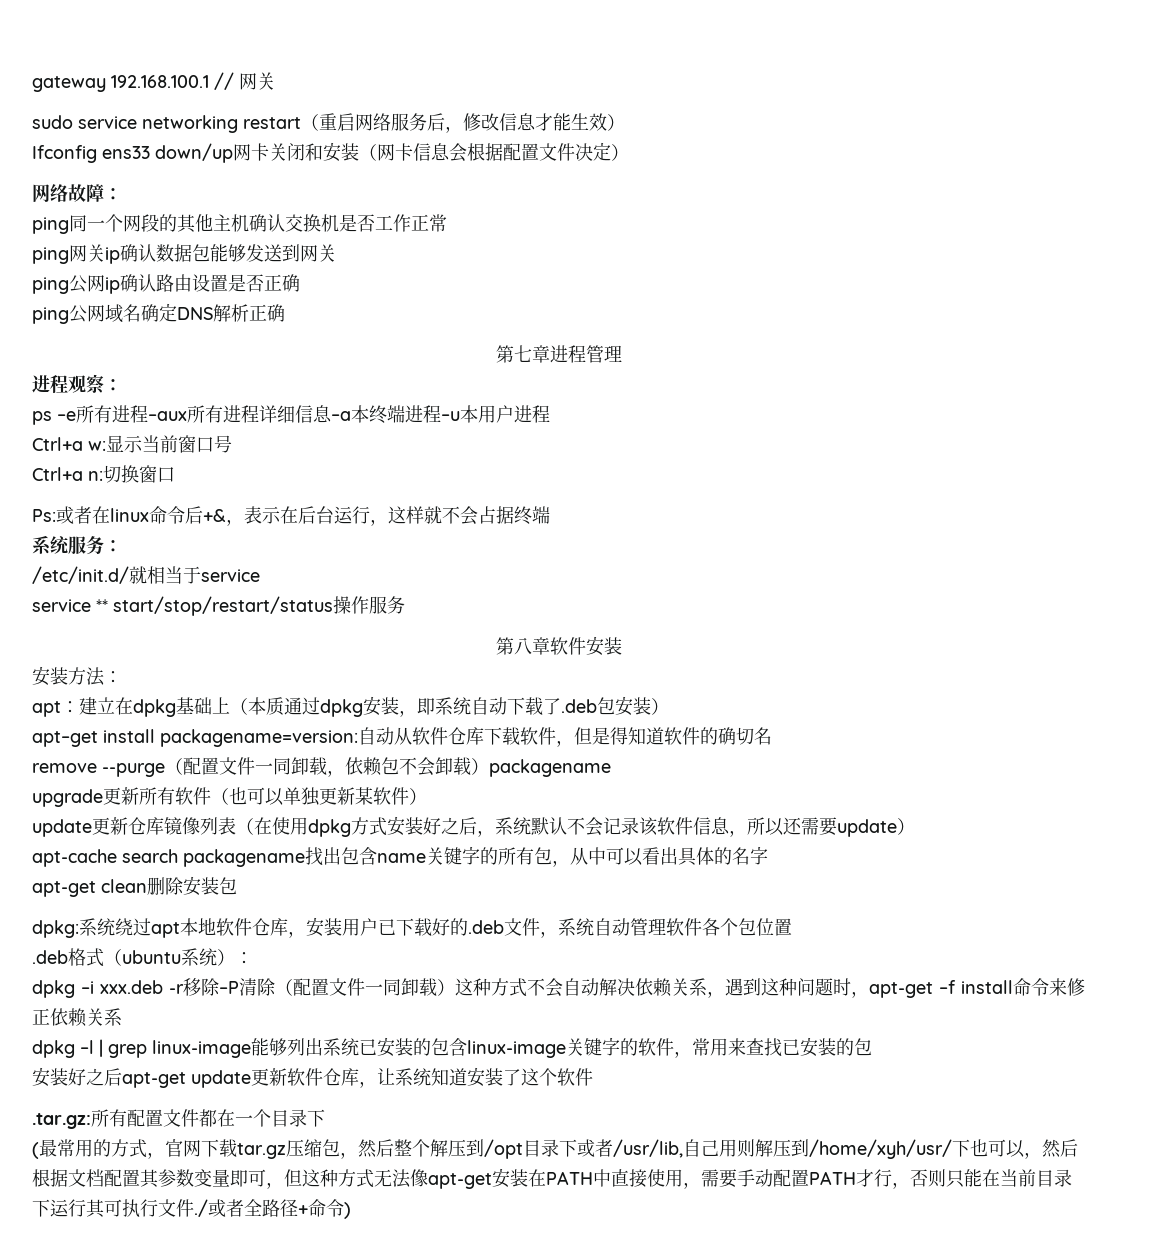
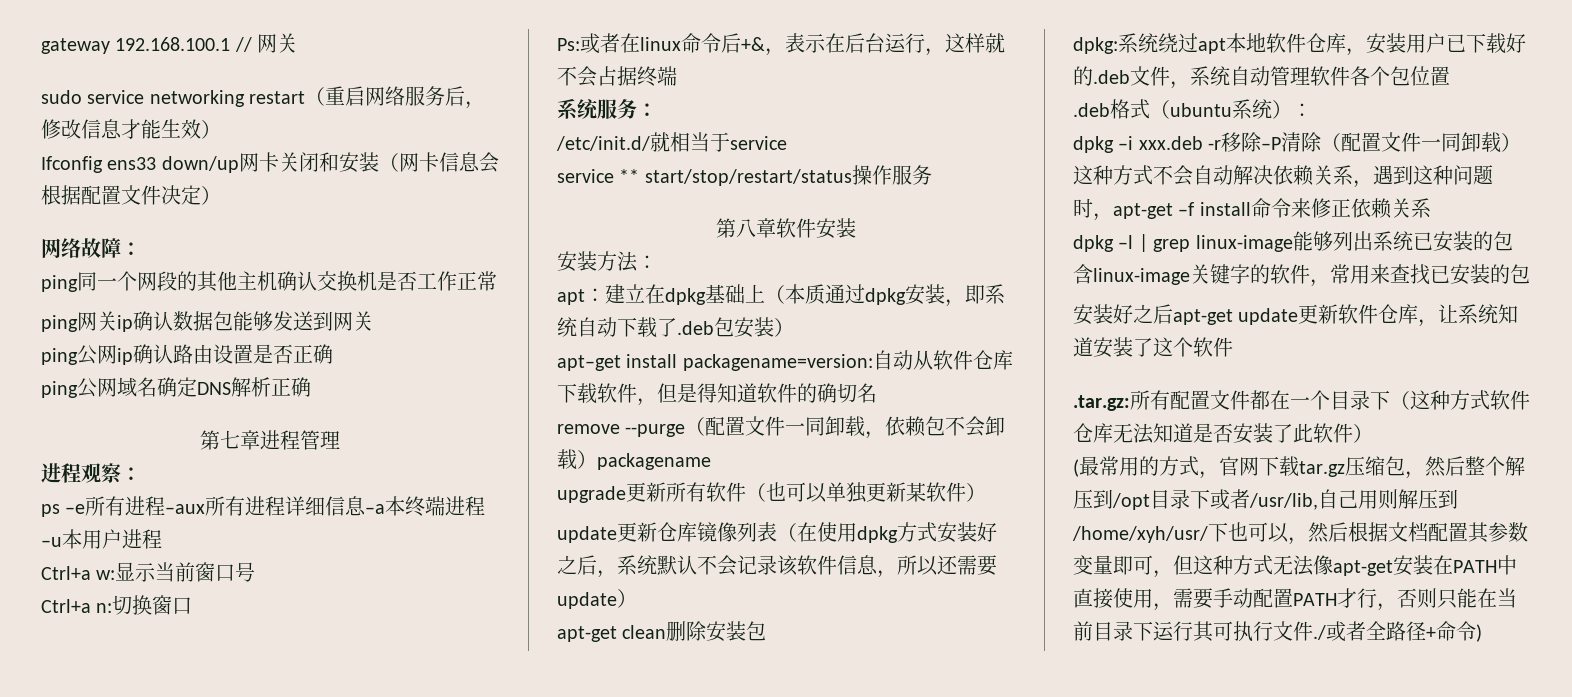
- apt-cache search packagename找出包含name关键字的所有包，从中可以看出具体的名字
- .tar.gz:所有配置文件都在一个目录下
+ .tar.gz:所有配置文件都在一个目录下（这种方式软件仓库无法知道是否安装了此软件）

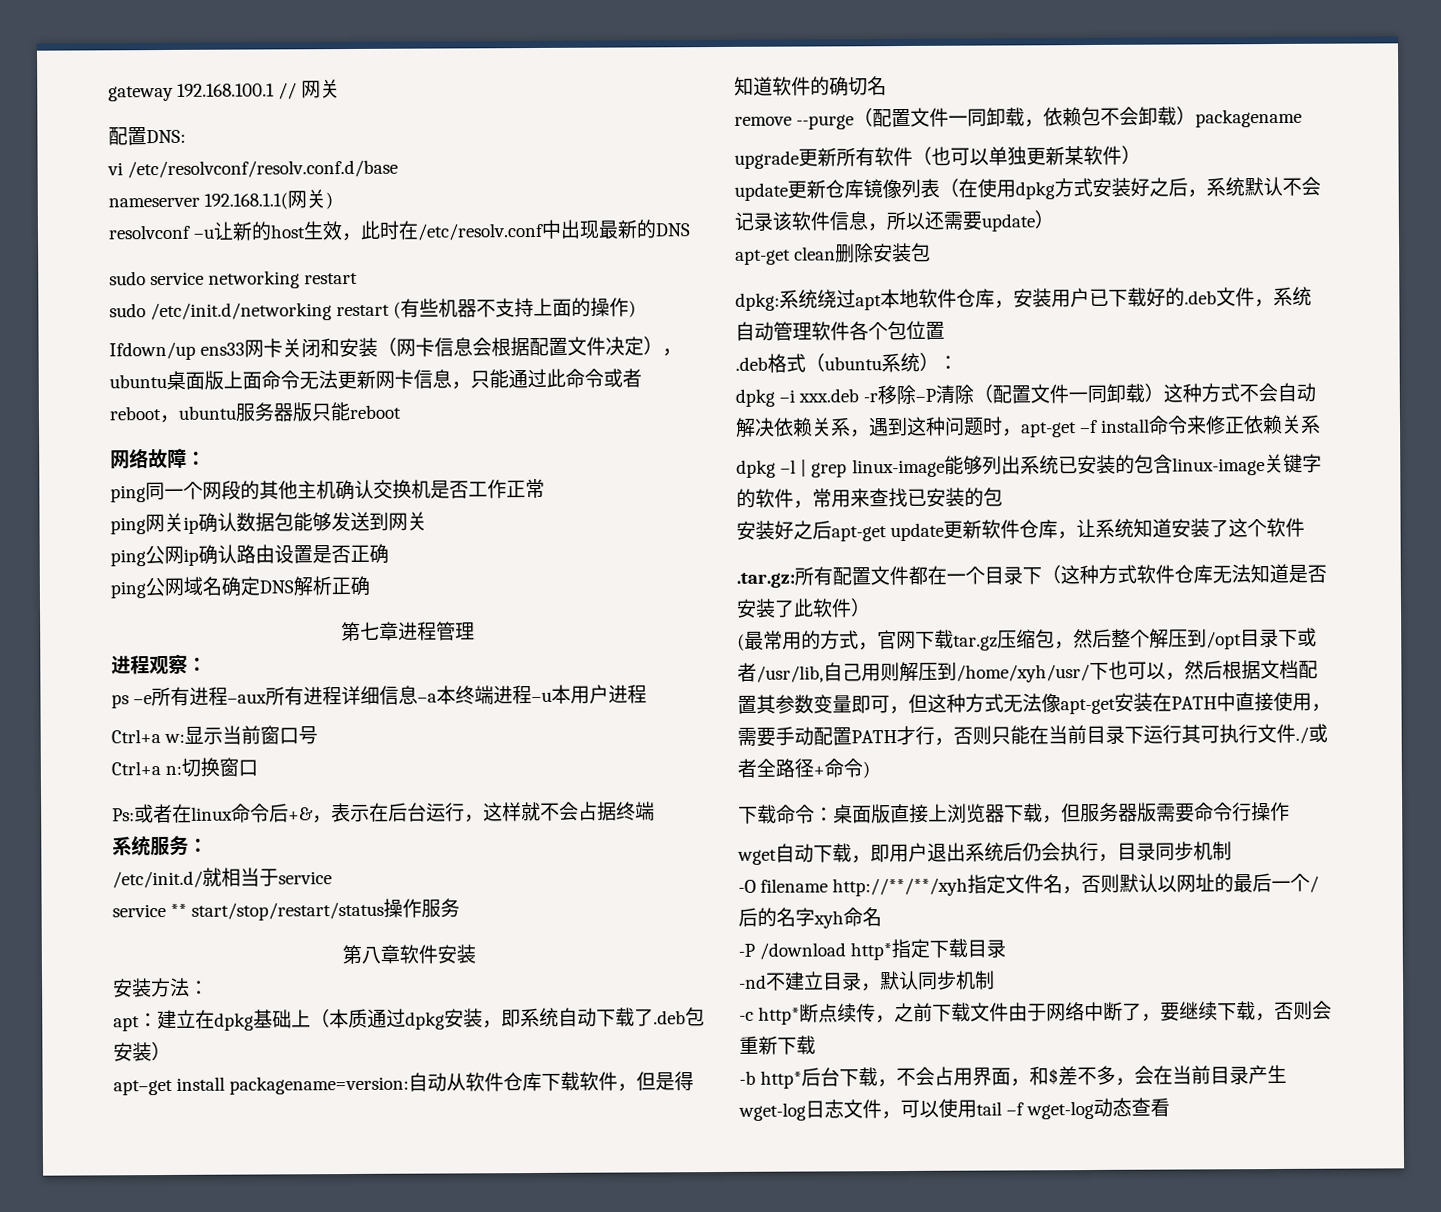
- sudo service networking restart（重启网络服务后，修改信息才能生效）
- Ifconfig ens33 down/up网卡关闭和安装（网卡信息会根据配置文件决定）
+ 配置DNS:
+ vi /etc/resolvconf/resolv.conf.d/base
+ nameserver 192.168.1.1(网关)
+ resolvconf –u让新的host生效，此时在/etc/resolv.conf中出现最新的DNS
+ sudo service networking restart
+ sudo /etc/init.d/networking restart (有些机器不支持上面的操作)
+ Ifdown/up ens33网卡关闭和安装（网卡信息会根据配置文件决定），ubuntu桌面版上面命令无法更新网卡信息，只能通过此命令或者reboot，ubuntu服务器版只能reboot
+ 下载命令：桌面版直接上浏览器下载，但服务器版需要命令行操作
+ wget自动下载，即用户退出系统后仍会执行，目录同步机制
+ -O filename http://**/**/xyh指定文件名，否则默认以网址的最后一个/后的名字xyh命名
+ -P /download http*指定下载目录
+ -nd不建立目录，默认同步机制
+ -c http*断点续传，之前下载文件由于网络中断了，要继续下载，否则会重新下载
+ -b http*后台下载，不会占用界面，和$差不多，会在当前目录产生wget-log日志文件，可以使用tail –f wget-log动态查看

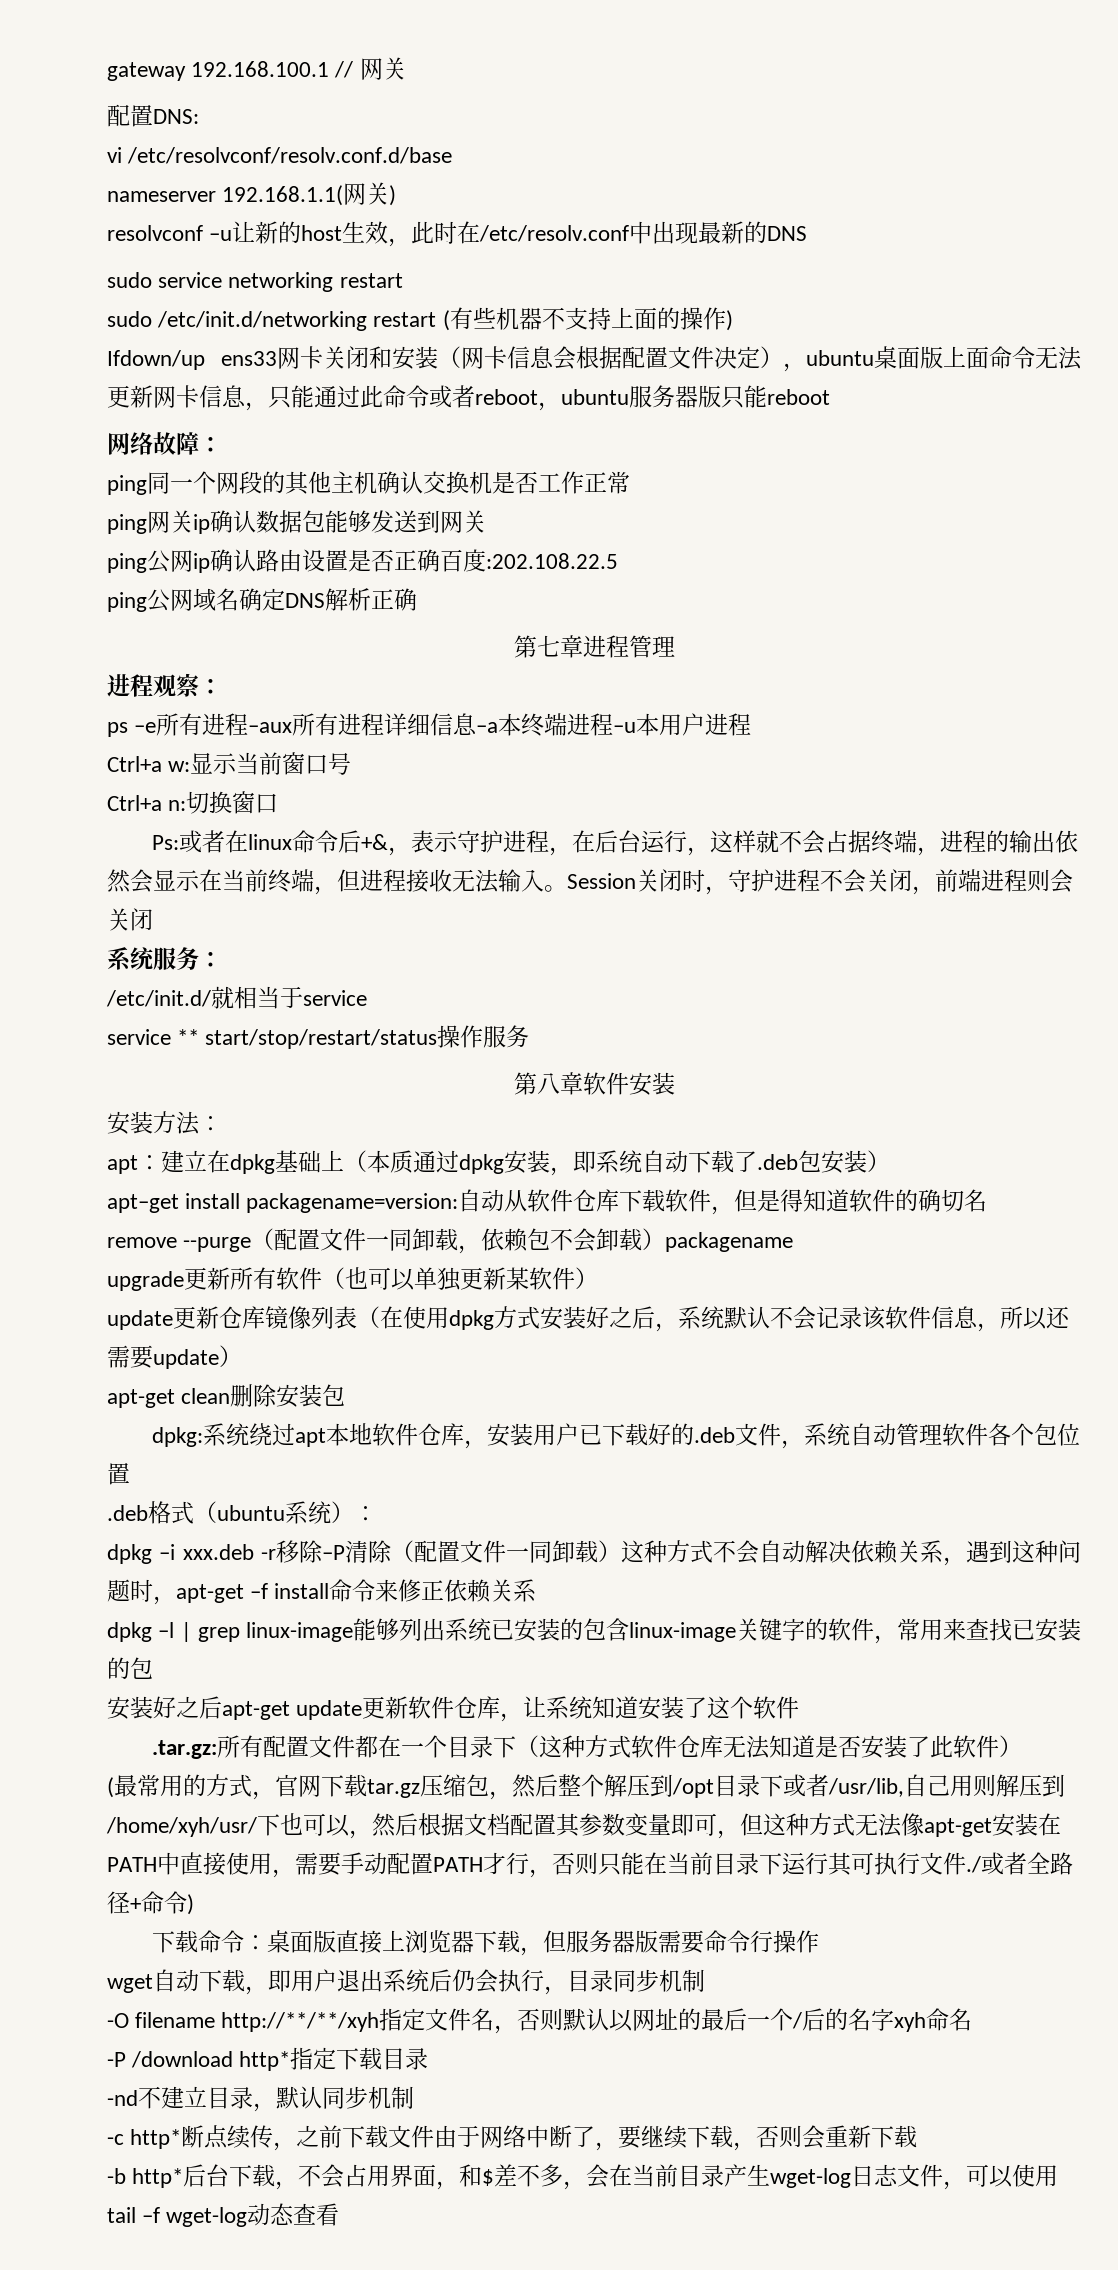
- ping公网ip确认路由设置是否正确
+ ping公网ip确认路由设置是否正确百度:202.108.22.5
- Ps:或者在linux命令后+&，表示在后台运行，这样就不会占据终端
+ Ps:或者在linux命令后+&，表示守护进程，在后台运行，这样就不会占据终端，进程的输出依然会显示在当前终端，但进程接收无法输入。Session关闭时，守护进程不会关闭，前端进程则会关闭

